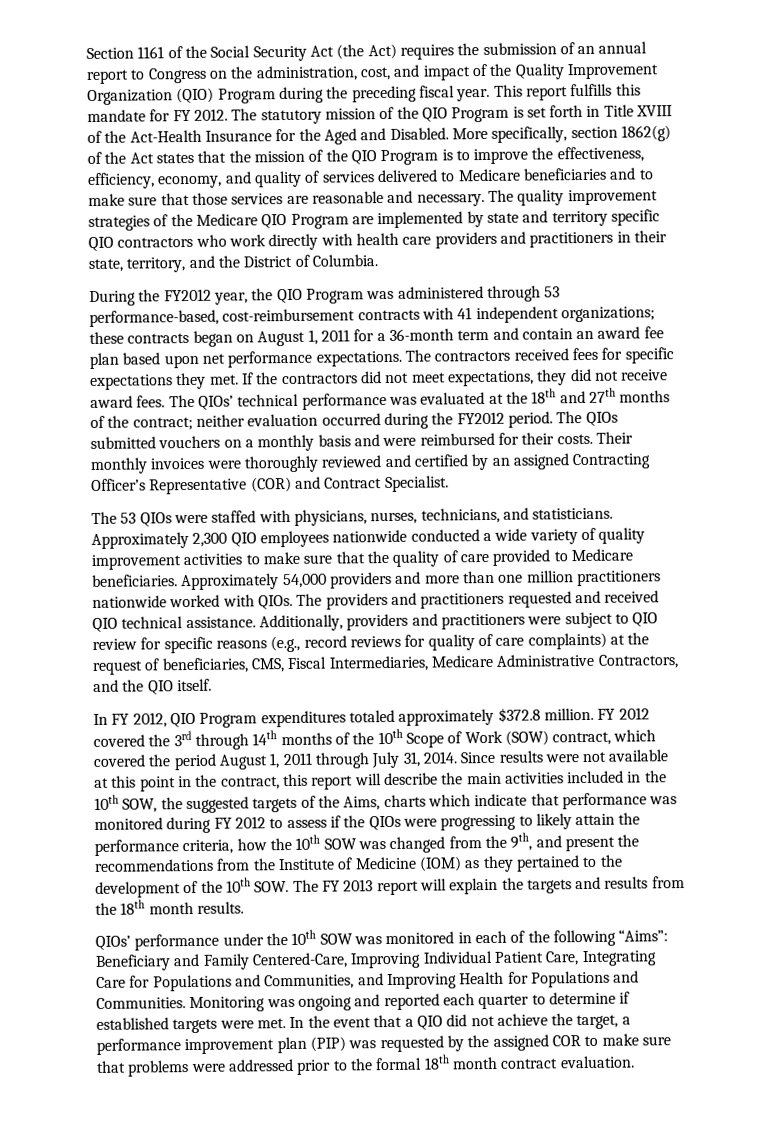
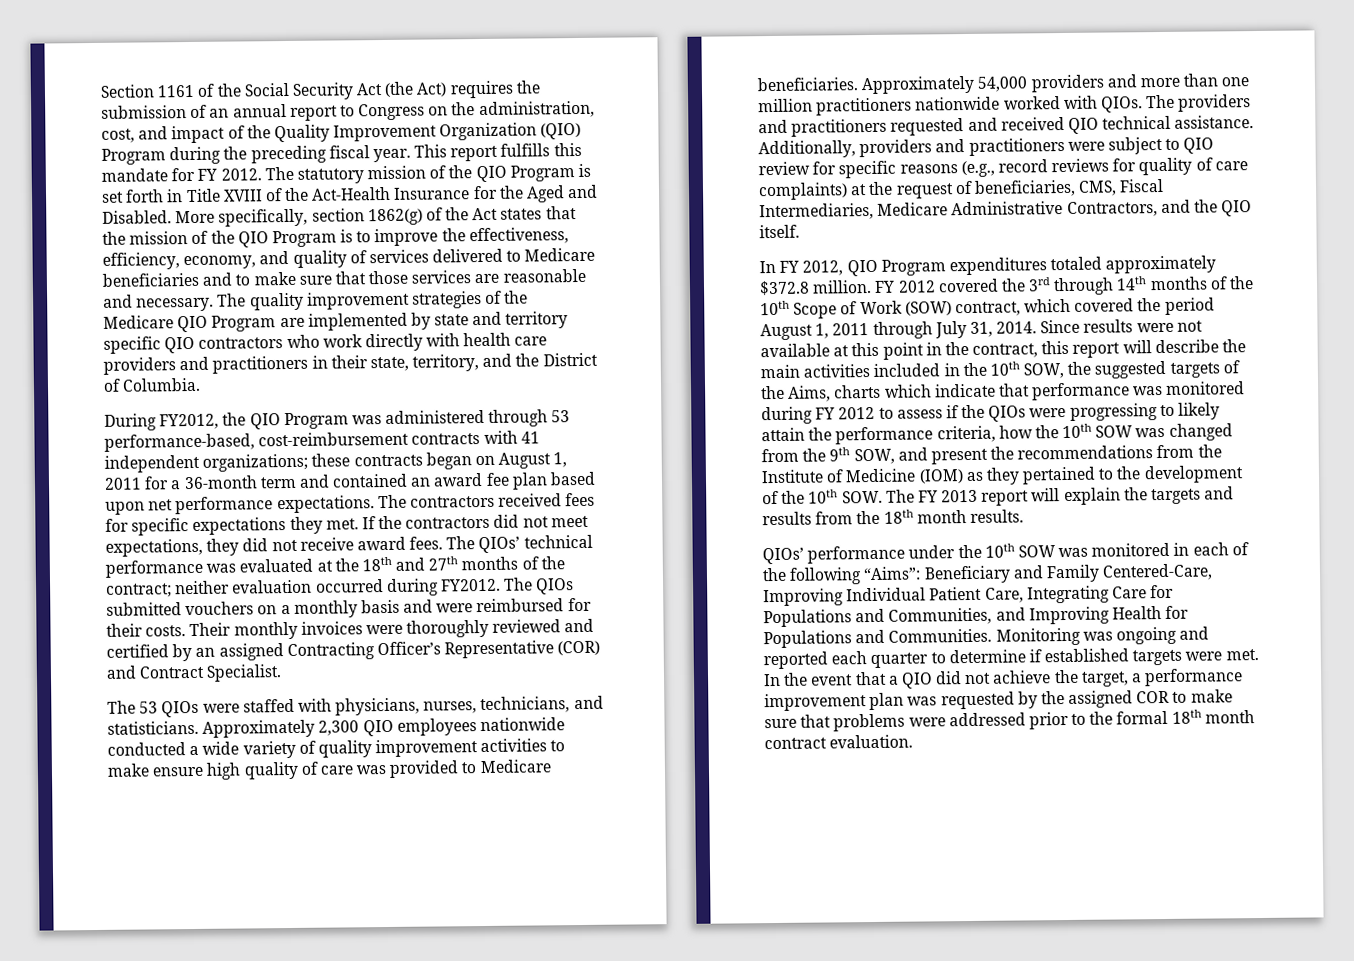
- During the FY2012 year, the QIO Program was administered through 53 performance-based, cost-reimbursement contracts with 41 independent organizations; these contracts began on August 1, 2011 for a 36-month term and contain an award fee plan based upon net performance expectations.
+ During FY2012, the QIO Program was administered through 53 performance-based, cost-reimbursement contracts with 41 independent organizations; these contracts began on August 1, 2011 for a 36-month term and contained an award fee plan based upon net performance expectations.
- The QIOs’ technical performance was evaluated at the 18th and 27th months of the contract; neither evaluation occurred during the FY2012 period.
+ The QIOs’ technical performance was evaluated at the 18th and 27th months of the contract; neither evaluation occurred during FY2012.
- Approximately 2,300 QIO employees nationwide conducted a wide variety of quality improvement activities to make sure that the quality of care provided to Medicare beneficiaries.
+ Approximately 2,300 QIO employees nationwide conducted a wide variety of quality improvement activities to make ensure high quality of care was provided to Medicare beneficiaries.
- Since results were not available at this point in the contract, this report will describe the main activities included in the 10th SOW, the suggested targets of the Aims, charts which indicate that performance was monitored during FY 2012 to assess if the QIOs were progressing to likely attain the performance criteria, how the 10th SOW was changed from the 9th, and present the recommendations from the Institute of Medicine (IOM) as they pertained to the development of the 10th SOW. The FY 2013 report will explain the targets and results from the 18th month results.
+ Since results were not available at this point in the contract, this report will describe the main activities included in the 10th SOW, the suggested targets of the Aims, charts which indicate that performance was monitored during FY 2012 to assess if the QIOs were progressing to likely attain the performance criteria, how the 10th SOW was changed from the 9th SOW, and present the recommendations from the Institute of Medicine (IOM) as they pertained to the development of the 10th SOW. The FY 2013 report will explain the targets and results from the 18th month results.
- In the event that a QIO did not achieve the target, a performance improvement plan (PIP) was requested by the assigned COR to make sure that problems were addressed prior to the formal 18th month contract evaluation.
+ In the event that a QIO did not achieve the target, a performance improvement plan was requested by the assigned COR to make sure that problems were addressed prior to the formal 18th month contract evaluation.

